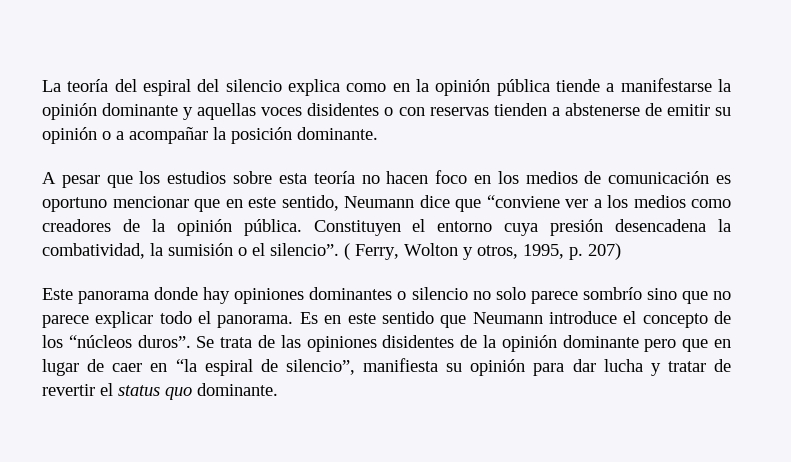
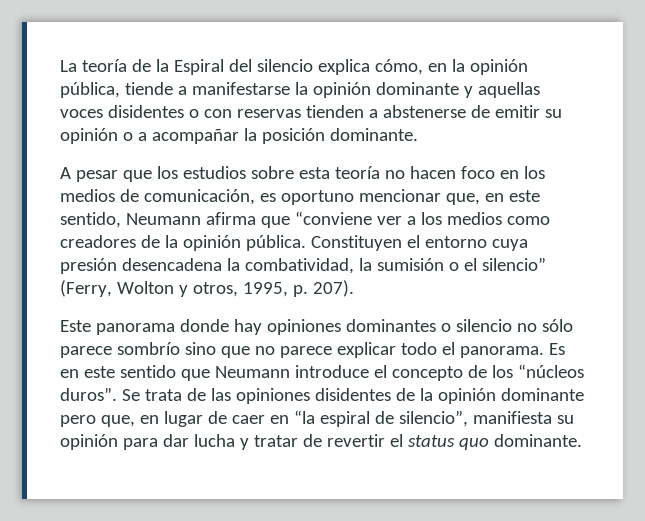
- La teoría del espiral del silencio explica como en la opinión pública tiende a manifestarse la opinión dominante y aquellas voces disidentes o con reservas tienden a abstenerse de emitir su opinión o a acompañar la posición dominante.
+ La teoría de la Espiral del silencio explica cómo, en la opinión pública, tiende a manifestarse la opinión dominante y aquellas voces disidentes o con reservas tienden a abstenerse de emitir su opinión o a acompañar la posición dominante.
- A pesar que los estudios sobre esta teoría no hacen foco en los medios de comunicación es oportuno mencionar que en este sentido, Neumann dice que “conviene ver a los medios como creadores de la opinión pública.
+ A pesar que los estudios sobre esta teoría no hacen foco en los medios de comunicación, es oportuno mencionar que, en este sentido, Neumann afirma que “conviene ver a los medios como creadores de la opinión pública.
- Constituyen el entorno cuya presión desencadena la combatividad, la sumisión o el silencio”. ( Ferry, Wolton y otros, 1995, p. 207)
+ Constituyen el entorno cuya presión desencadena la combatividad, la sumisión o el silencio” (Ferry, Wolton y otros, 1995, p. 207).
- Este panorama donde hay opiniones dominantes o silencio no solo parece sombrío sino que no parece explicar todo el panorama.
+ Este panorama donde hay opiniones dominantes o silencio no sólo parece sombrío sino que no parece explicar todo el panorama.
- Se trata de las opiniones disidentes de la opinión dominante pero que en lugar de caer en “la espiral de silencio”, manifiesta su opinión para dar lucha y tratar de revertir el status quo dominante.
+ Se trata de las opiniones disidentes de la opinión dominante pero que, en lugar de caer en “la espiral de silencio”, manifiesta su opinión para dar lucha y tratar de revertir el status quo dominante.

